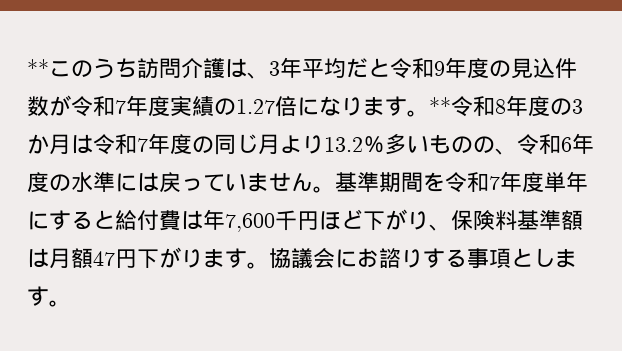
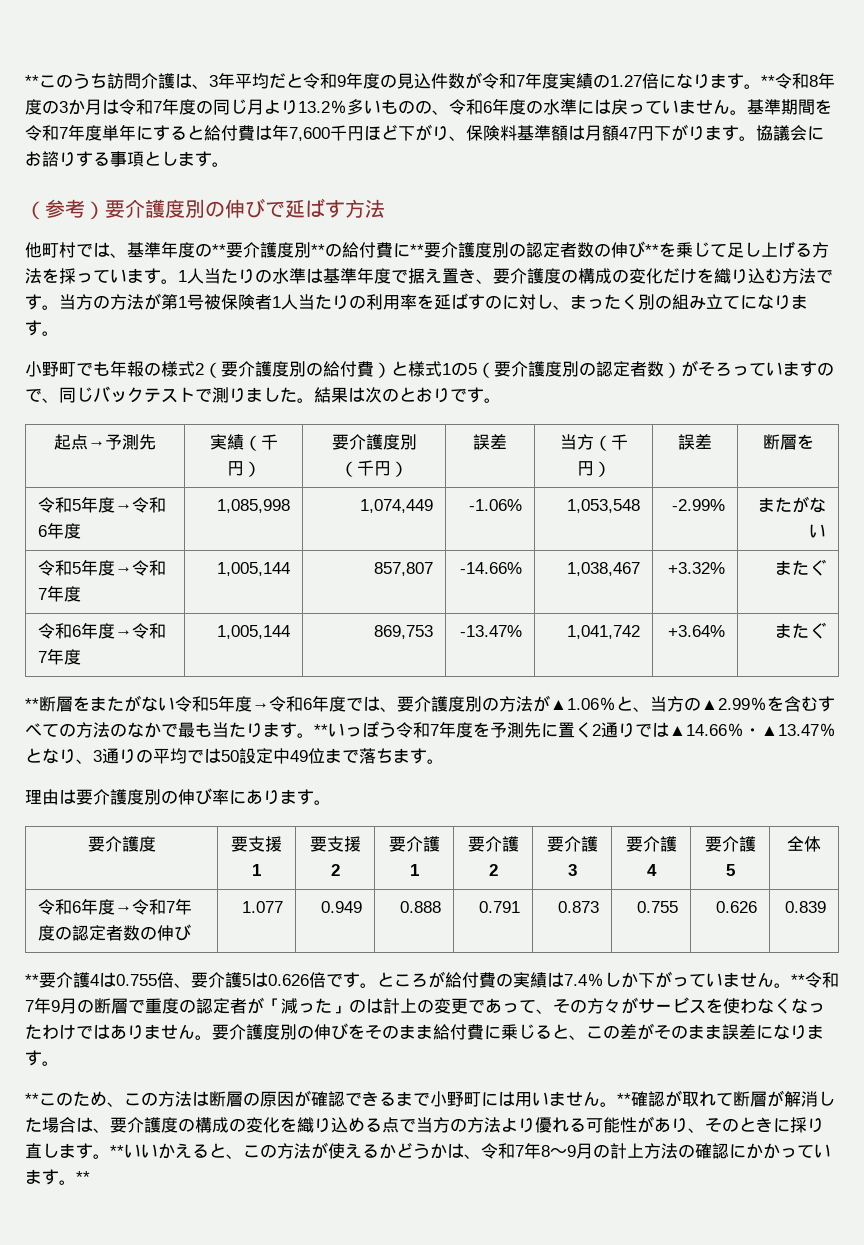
+ （参考）要介護度別の伸びで延ばす方法
+ 他町村では、基準年度の**要介護度別**の給付費に**要介護度別の認定者数の伸び**を乗じて足し上げる方法を採っています。1人当たりの水準は基準年度で据え置き、要介護度の構成の変化だけを織り込む方法です。当方の方法が第1号被保険者1人当たりの利用率を延ばすのに対し、まったく別の組み立てになります。
+ 小野町でも年報の様式2（要介護度別の給付費）と様式1の5（要介護度別の認定者数）がそろっていますので、同じバックテストで測りました。結果は次のとおりです。
+ 起点→予測先 | 実績（千円） | 要介護度別（千円） | 誤差 | 当方（千円） | 誤差 | 断層を
+ 令和5年度→令和6年度 | 1,085,998 | 1,074,449 | -1.06% | 1,053,548 | -2.99% | またがない
+ 令和5年度→令和7年度 | 1,005,144 | 857,807 | -14.66% | 1,038,467 | +3.32% | またぐ
+ 令和6年度→令和7年度 | 1,005,144 | 869,753 | -13.47% | 1,041,742 | +3.64% | またぐ
+ **断層をまたがない令和5年度→令和6年度では、要介護度別の方法が▲1.06％と、当方の▲2.99％を含むすべての方法のなかで最も当たります。**いっぽう令和7年度を予測先に置く2通りでは▲14.66％・▲13.47％となり、3通りの平均では50設定中49位まで落ちます。
+ 理由は要介護度別の伸び率にあります。
+ 要介護度 | 要支援1 | 要支援2 | 要介護1 | 要介護2 | 要介護3 | 要介護4 | 要介護5 | 全体
+ 令和6年度→令和7年度の認定者数の伸び | 1.077 | 0.949 | 0.888 | 0.791 | 0.873 | 0.755 | 0.626 | 0.839
+ **要介護4は0.755倍、要介護5は0.626倍です。ところが給付費の実績は7.4％しか下がっていません。**令和7年9月の断層で重度の認定者が「減った」のは計上の変更であって、その方々がサービスを使わなくなったわけではありません。要介護度別の伸びをそのまま給付費に乗じると、この差がそのまま誤差になります。
+ **このため、この方法は断層の原因が確認できるまで小野町には用いません。**確認が取れて断層が解消した場合は、要介護度の構成の変化を織り込める点で当方の方法より優れる可能性があり、そのときに採り直します。**いいかえると、この方法が使えるかどうかは、令和7年8〜9月の計上方法の確認にかかっています。**

